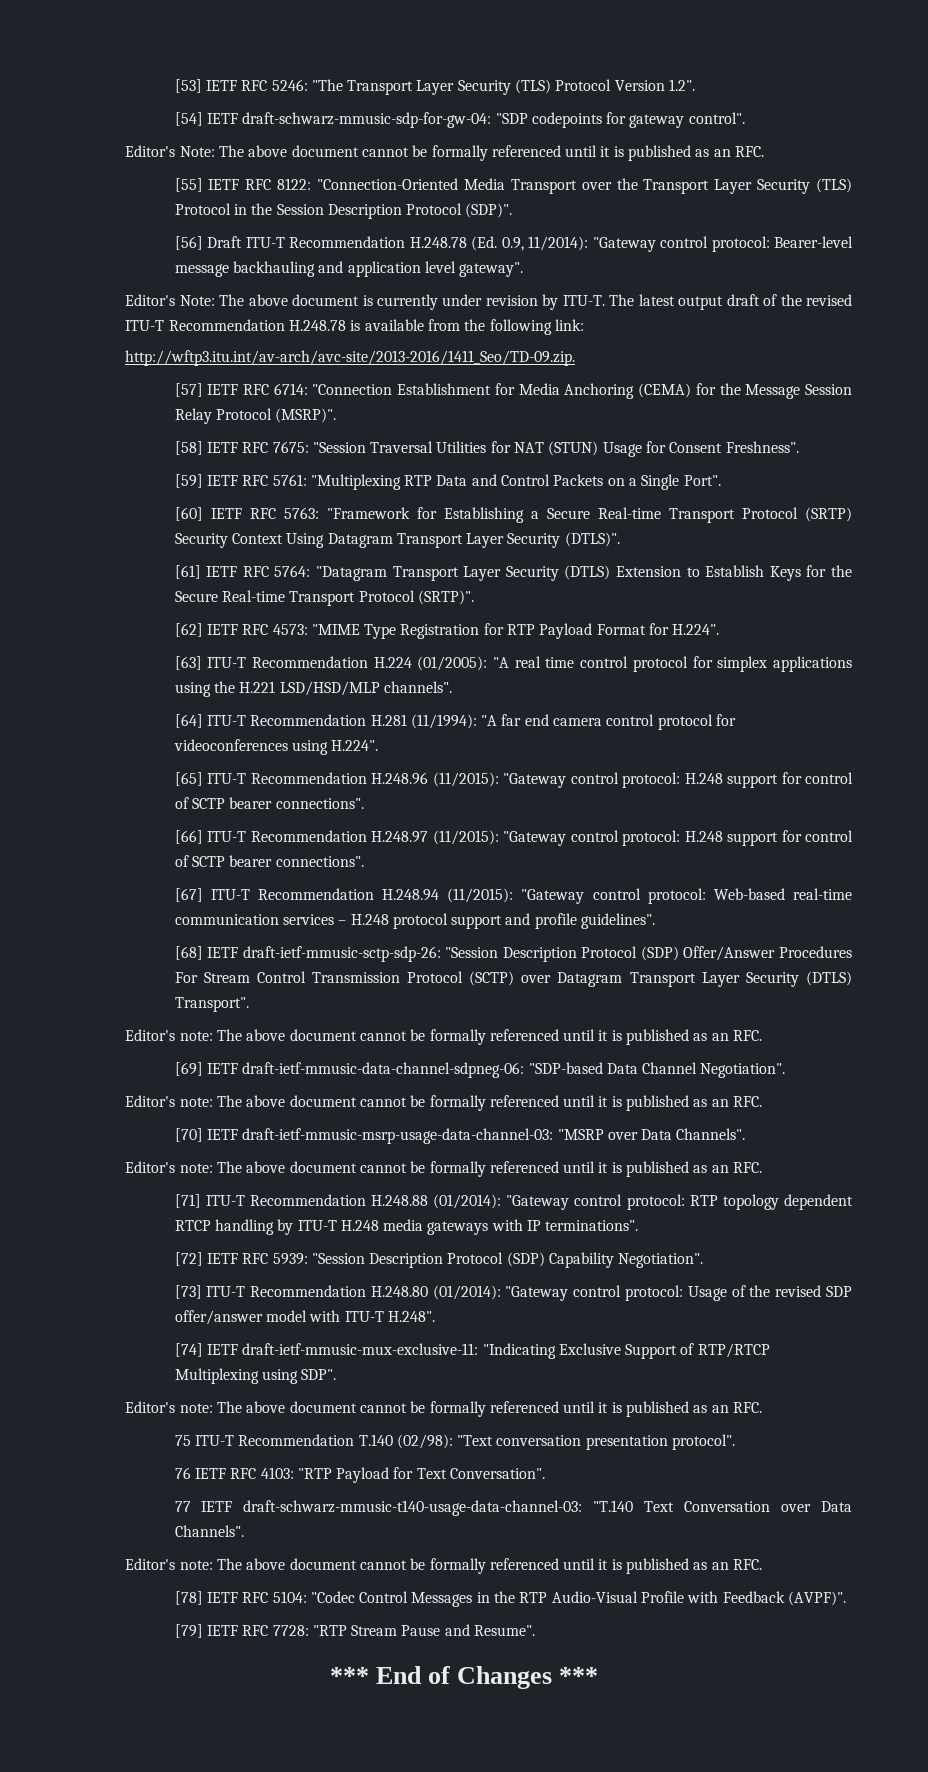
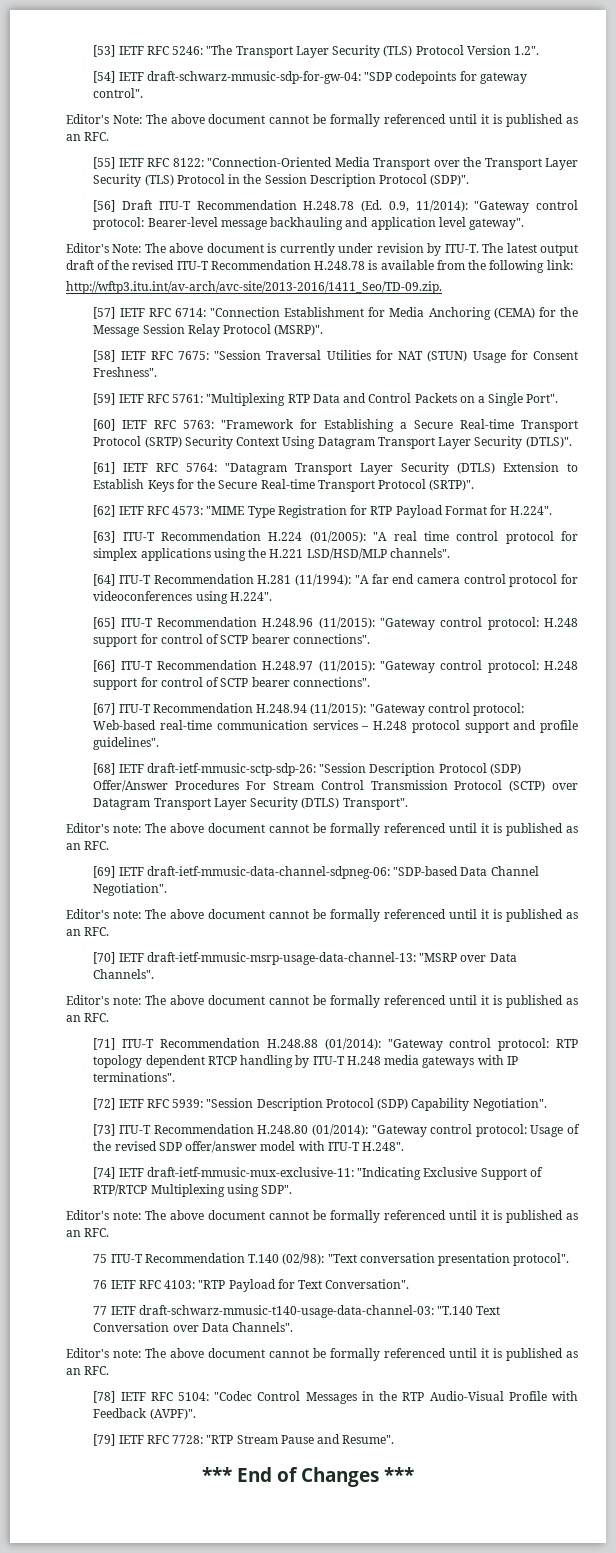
- [70] IETF draft-ietf-mmusic-msrp-usage-data-channel-03: "MSRP over Data Channels".
+ [70] IETF draft-ietf-mmusic-msrp-usage-data-channel-13: "MSRP over Data Channels".

